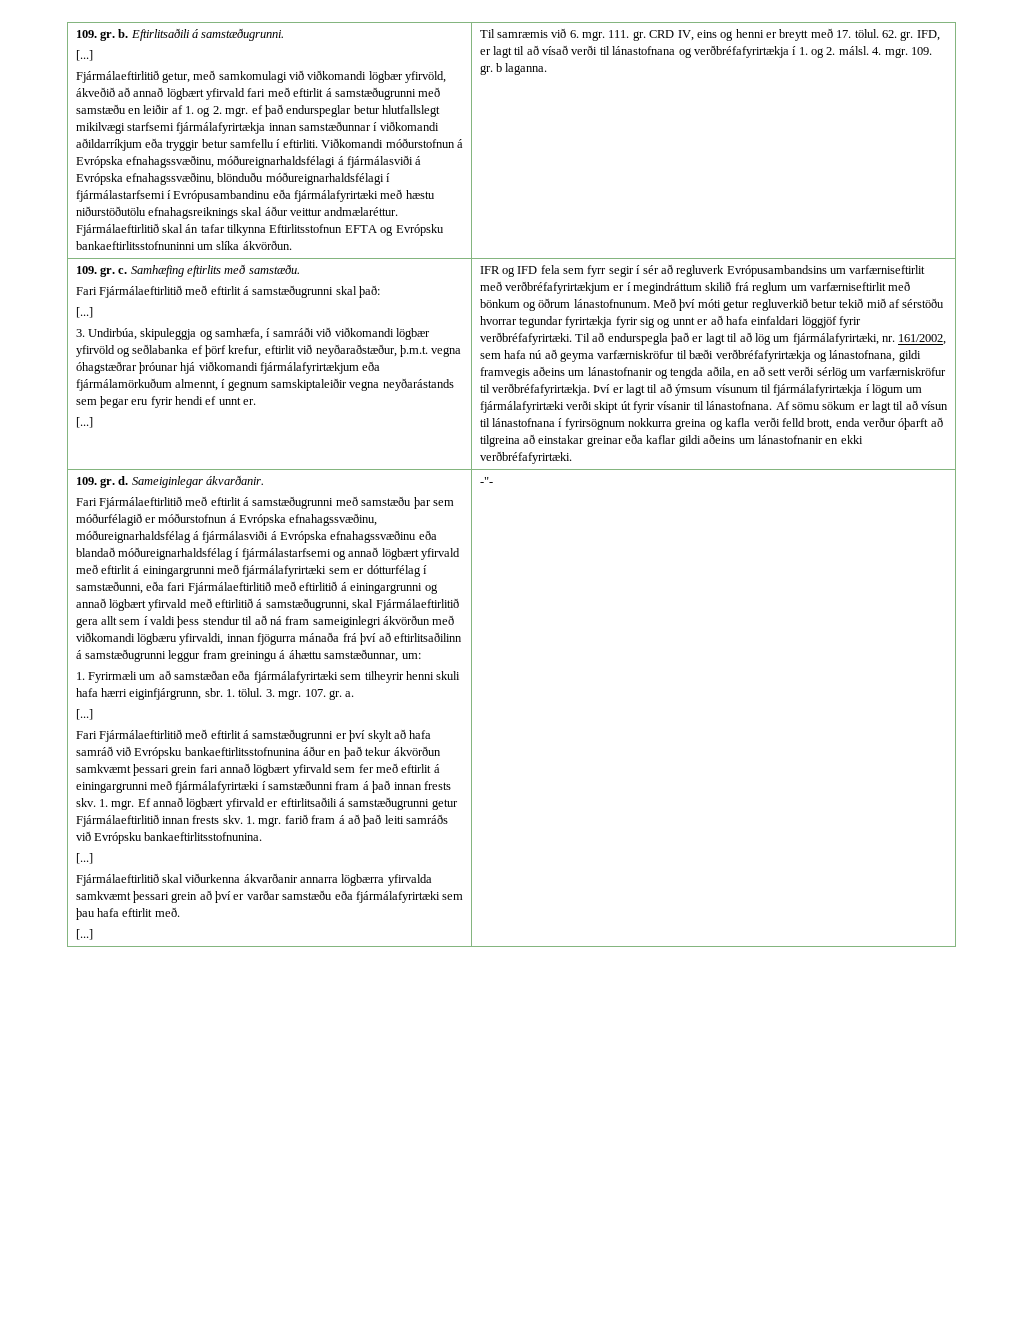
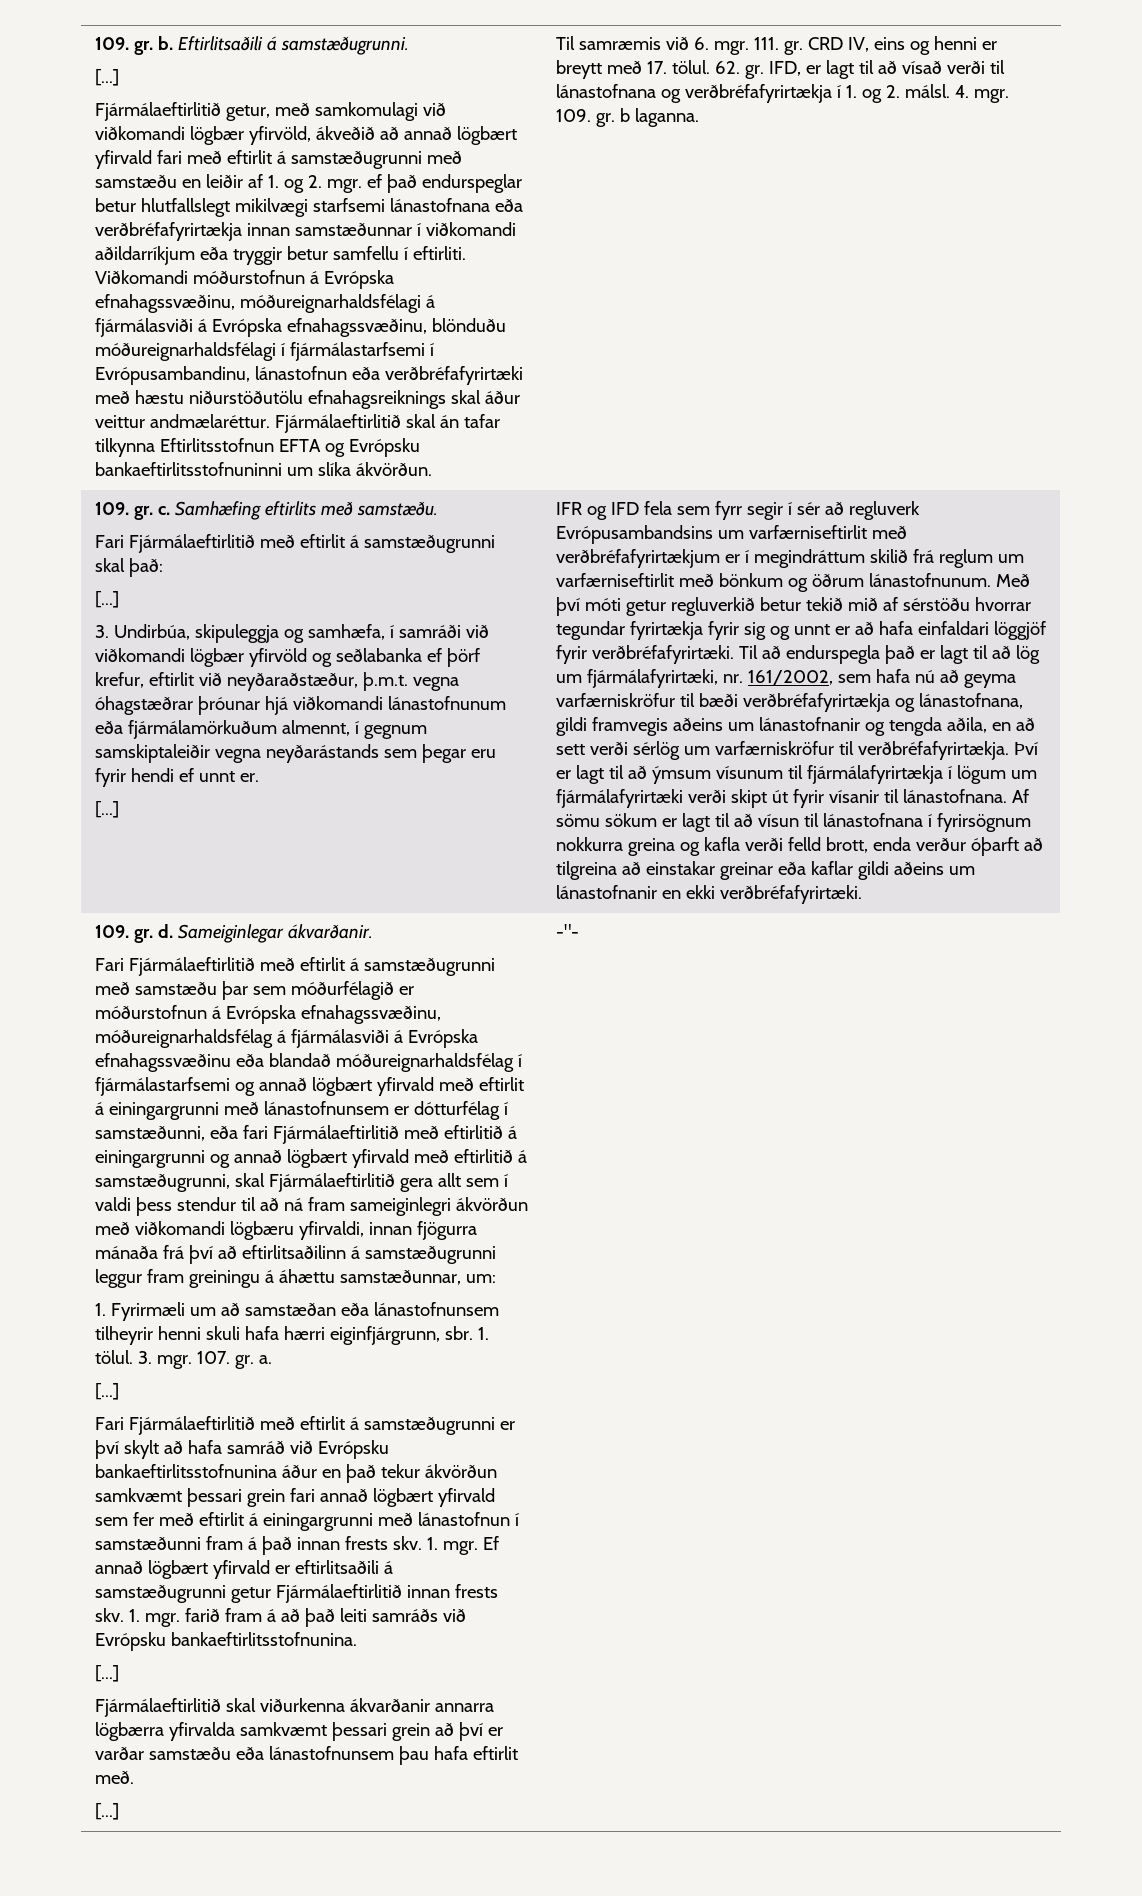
- Fjármálaeftirlitið getur, með samkomulagi við viðkomandi lögbær yfirvöld, ákveðið að annað lögbært yfirvald fari með eftirlit á samstæðugrunni með samstæðu en leiðir af 1. og 2. mgr. ef það endurspeglar betur hlutfallslegt mikilvægi starfsemi fjármálafyrirtækja innan samstæðunnar í viðkomandi aðildarríkjum eða tryggir betur samfellu í eftirliti.
+ Fjármálaeftirlitið getur, með samkomulagi við viðkomandi lögbær yfirvöld, ákveðið að annað lögbært yfirvald fari með eftirlit á samstæðugrunni með samstæðu en leiðir af 1. og 2. mgr. ef það endurspeglar betur hlutfallslegt mikilvægi starfsemi lánastofnana eða verðbréfafyrirtækja innan samstæðunnar í viðkomandi aðildarríkjum eða tryggir betur samfellu í eftirliti.
- Viðkomandi móðurstofnun á Evrópska efnahagssvæðinu, móðureignarhaldsfélagi á fjármálasviði á Evrópska efnahagssvæðinu, blönduðu móðureignarhaldsfélagi í fjármálastarfsemi í Evrópusambandinu eða fjármálafyrirtæki með hæstu niðurstöðutölu efnahagsreiknings skal áður veittur andmælaréttur.
+ Viðkomandi móðurstofnun á Evrópska efnahagssvæðinu, móðureignarhaldsfélagi á fjármálasviði á Evrópska efnahagssvæðinu, blönduðu móðureignarhaldsfélagi í fjármálastarfsemi í Evrópusambandinu, lánastofnun eða verðbréfafyrirtæki með hæstu niðurstöðutölu efnahagsreiknings skal áður veittur andmælaréttur.
- 3. Undirbúa, skipuleggja og samhæfa, í samráði við viðkomandi lögbær yfirvöld og seðlabanka ef þörf krefur, eftirlit við neyðaraðstæður, þ.m.t. vegna óhagstæðrar þróunar hjá viðkomandi fjármálafyrirtækjum eða fjármálamörkuðum almennt, í gegnum samskiptaleiðir vegna neyðarástands sem þegar eru fyrir hendi ef unnt er.
+ 3. Undirbúa, skipuleggja og samhæfa, í samráði við viðkomandi lögbær yfirvöld og seðlabanka ef þörf krefur, eftirlit við neyðaraðstæður, þ.m.t. vegna óhagstæðrar þróunar hjá viðkomandi lánastofnunum eða fjármálamörkuðum almennt, í gegnum samskiptaleiðir vegna neyðarástands sem þegar eru fyrir hendi ef unnt er.
- Fari Fjármálaeftirlitið með eftirlit á samstæðugrunni með samstæðu þar sem móðurfélagið er móðurstofnun á Evrópska efnahagssvæðinu, móðureignarhaldsfélag á fjármálasviði á Evrópska efnahagssvæðinu eða blandað móðureignarhaldsfélag í fjármálastarfsemi og annað lögbært yfirvald með eftirlit á einingargrunni með fjármálafyrirtæki sem er dótturfélag í samstæðunni, eða fari Fjármálaeftirlitið með eftirlitið á einingargrunni og annað lögbært yfirvald með eftirlitið á samstæðugrunni, skal Fjármálaeftirlitið gera allt sem í valdi þess stendur til að ná fram sameiginlegri ákvörðun með viðkomandi lögbæru yfirvaldi, innan fjögurra mánaða frá því að eftirlitsaðilinn á samstæðugrunni leggur fram greiningu á áhættu samstæðunnar, um:
+ Fari Fjármálaeftirlitið með eftirlit á samstæðugrunni með samstæðu þar sem móðurfélagið er móðurstofnun á Evrópska efnahagssvæðinu, móðureignarhaldsfélag á fjármálasviði á Evrópska efnahagssvæðinu eða blandað móðureignarhaldsfélag í fjármálastarfsemi og annað lögbært yfirvald með eftirlit á einingargrunni með lánastofnunsem er dótturfélag í samstæðunni, eða fari Fjármálaeftirlitið með eftirlitið á einingargrunni og annað lögbært yfirvald með eftirlitið á samstæðugrunni, skal Fjármálaeftirlitið gera allt sem í valdi þess stendur til að ná fram sameiginlegri ákvörðun með viðkomandi lögbæru yfirvaldi, innan fjögurra mánaða frá því að eftirlitsaðilinn á samstæðugrunni leggur fram greiningu á áhættu samstæðunnar, um:
- 1. Fyrirmæli um að samstæðan eða fjármálafyrirtæki sem tilheyrir henni skuli hafa hærri eiginfjárgrunn, sbr.
+ 1. Fyrirmæli um að samstæðan eða lánastofnunsem tilheyrir henni skuli hafa hærri eiginfjárgrunn, sbr.
- Fari Fjármálaeftirlitið með eftirlit á samstæðugrunni er því skylt að hafa samráð við Evrópsku bankaeftirlitsstofnunina áður en það tekur ákvörðun samkvæmt þessari grein fari annað lögbært yfirvald sem fer með eftirlit á einingargrunni með fjármálafyrirtæki í samstæðunni fram á það innan frests skv.
+ Fari Fjármálaeftirlitið með eftirlit á samstæðugrunni er því skylt að hafa samráð við Evrópsku bankaeftirlitsstofnunina áður en það tekur ákvörðun samkvæmt þessari grein fari annað lögbært yfirvald sem fer með eftirlit á einingargrunni með lánastofnun í samstæðunni fram á það innan frests skv.
- Fjármálaeftirlitið skal viðurkenna ákvarðanir annarra lögbærra yfirvalda samkvæmt þessari grein að því er varðar samstæðu eða fjármálafyrirtæki sem þau hafa eftirlit með.
+ Fjármálaeftirlitið skal viðurkenna ákvarðanir annarra lögbærra yfirvalda samkvæmt þessari grein að því er varðar samstæðu eða lánastofnunsem þau hafa eftirlit með.

